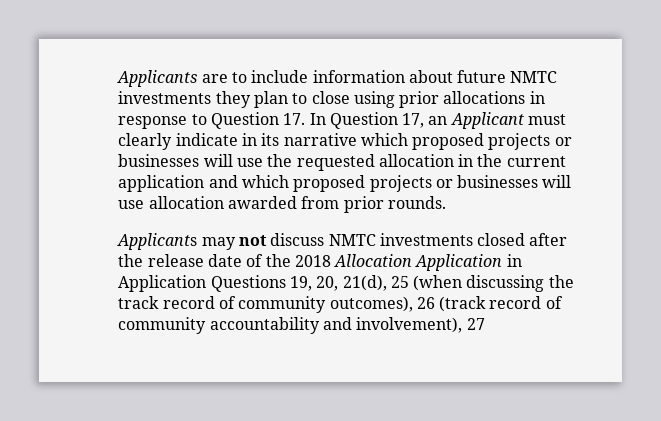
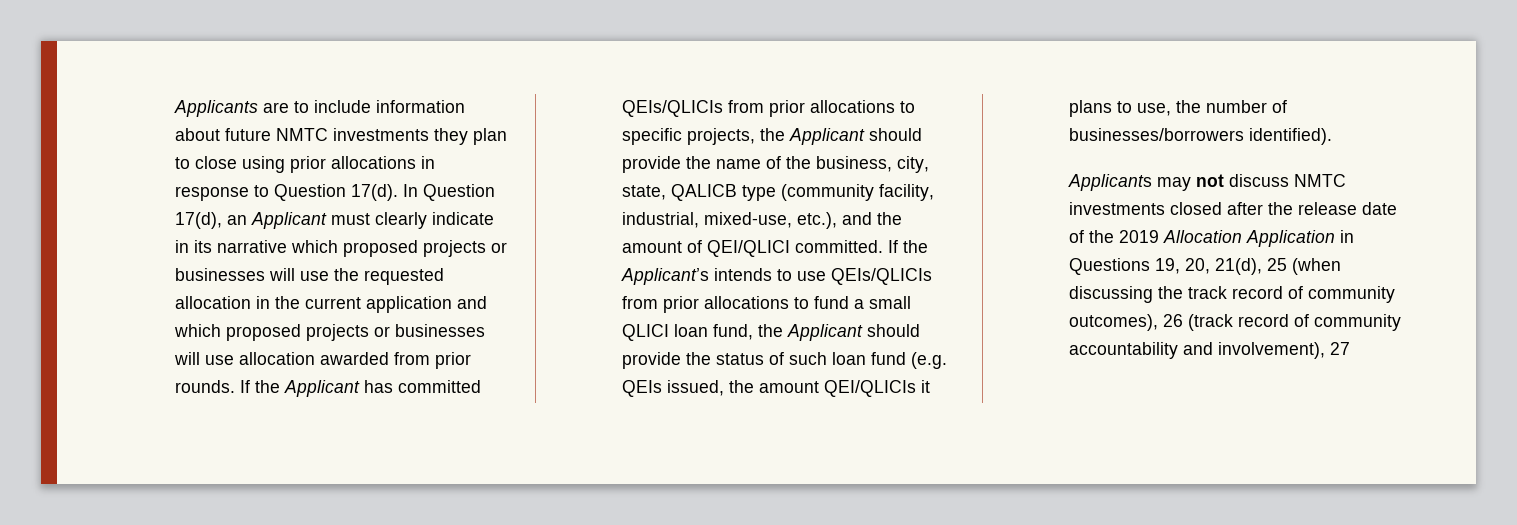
- Applicants are to include information about future NMTC investments they plan to close using prior allocations in response to Question 17. In Question 17, an Applicant must clearly indicate in its narrative which proposed projects or businesses will use the requested allocation in the current application and which proposed projects or businesses will use allocation awarded from prior rounds.
+ Applicants are to include information about future NMTC investments they plan to close using prior allocations in response to Question 17(d). In Question 17(d), an Applicant must clearly indicate in its narrative which proposed projects or businesses will use the requested allocation in the current application and which proposed projects or businesses will use allocation awarded from prior rounds. If the Applicant has committed QEIs/QLICIs from prior allocations to specific projects, the Applicant should provide the name of the business, city, state, QALICB type (community facility, industrial, mixed-use, etc.), and the amount of QEI/QLICI committed. If the Applicant’s intends to use QEIs/QLICIs from prior allocations to fund a small QLICI loan fund, the Applicant should provide the status of such loan fund (e.g. QEIs issued, the amount QEI/QLICIs it plans to use, the number of businesses/borrowers identified).
- Applicants may not discuss NMTC investments closed after the release date of the 2018 Allocation Application in Application Questions 19, 20, 21(d), 25 (when discussing the track record of community outcomes), 26 (track record of community accountability and involvement), 27
+ Applicants may not discuss NMTC investments closed after the release date of the 2019 Allocation Application in Questions 19, 20, 21(d), 25 (when discussing the track record of community outcomes), 26 (track record of community accountability and involvement), 27

